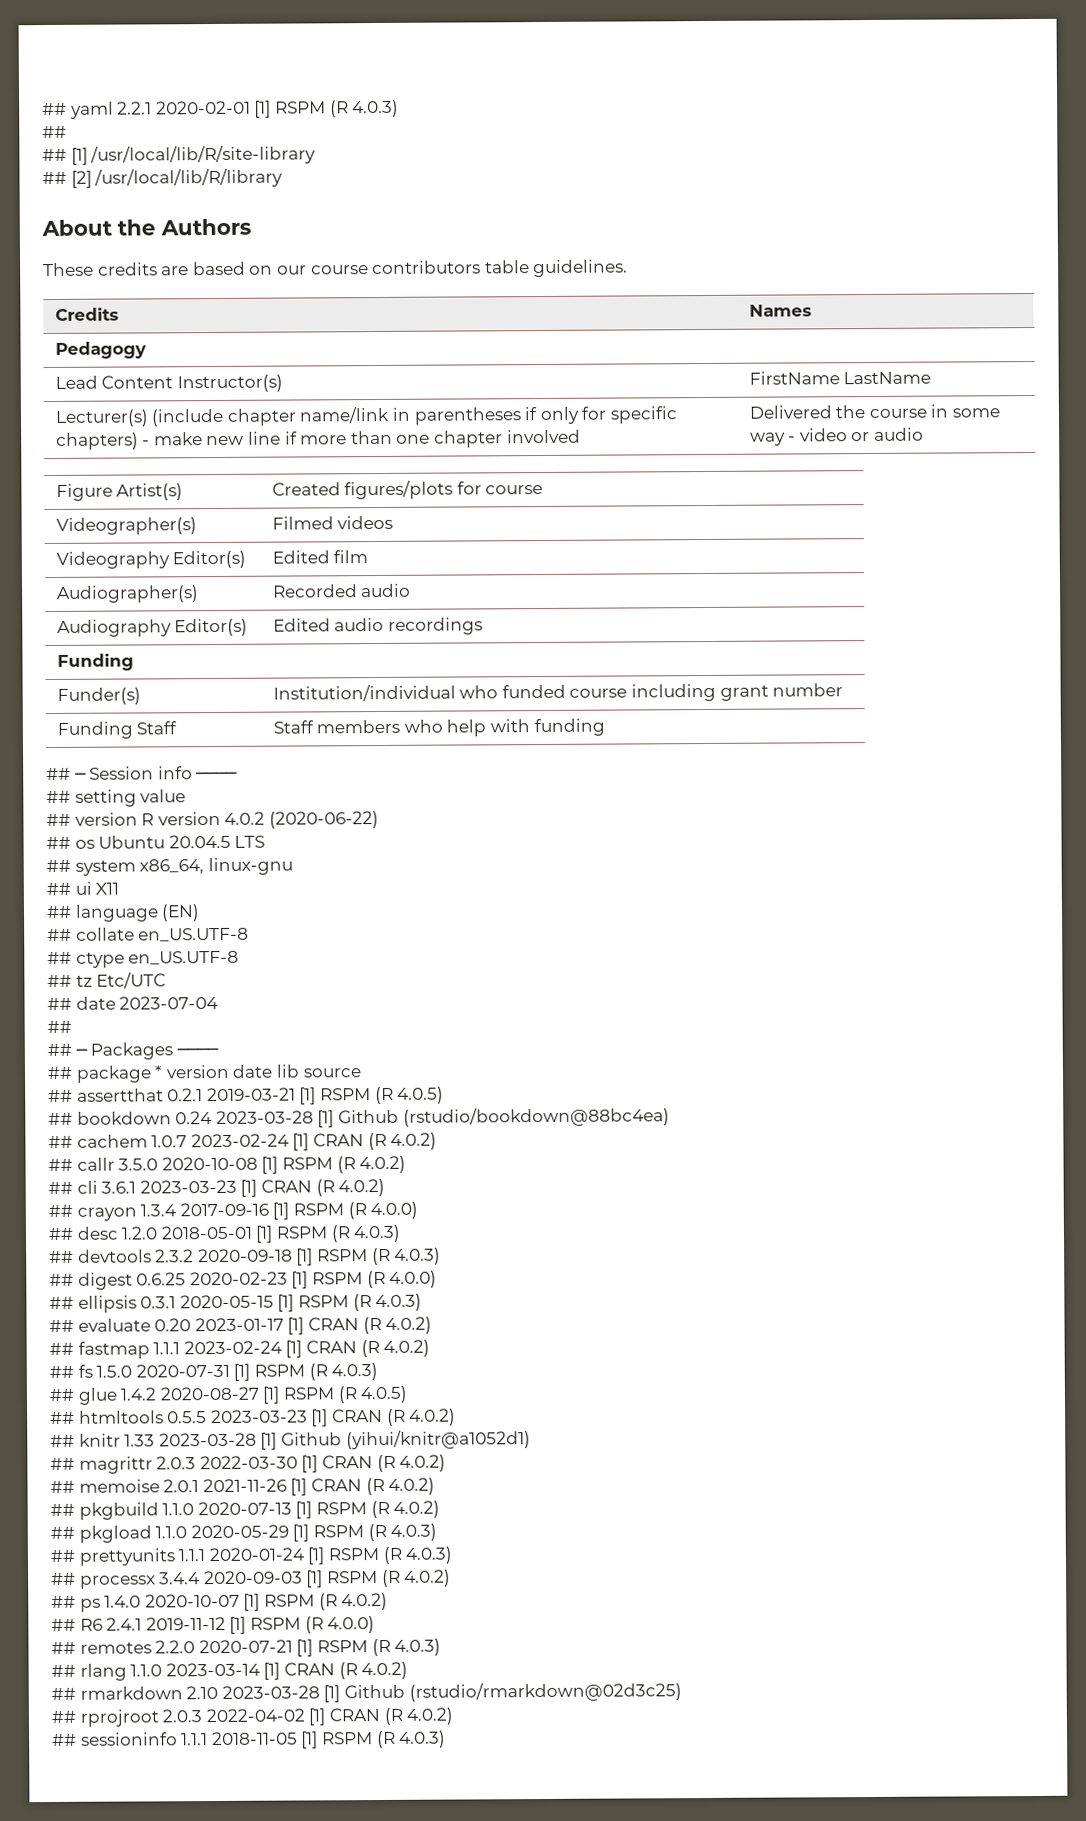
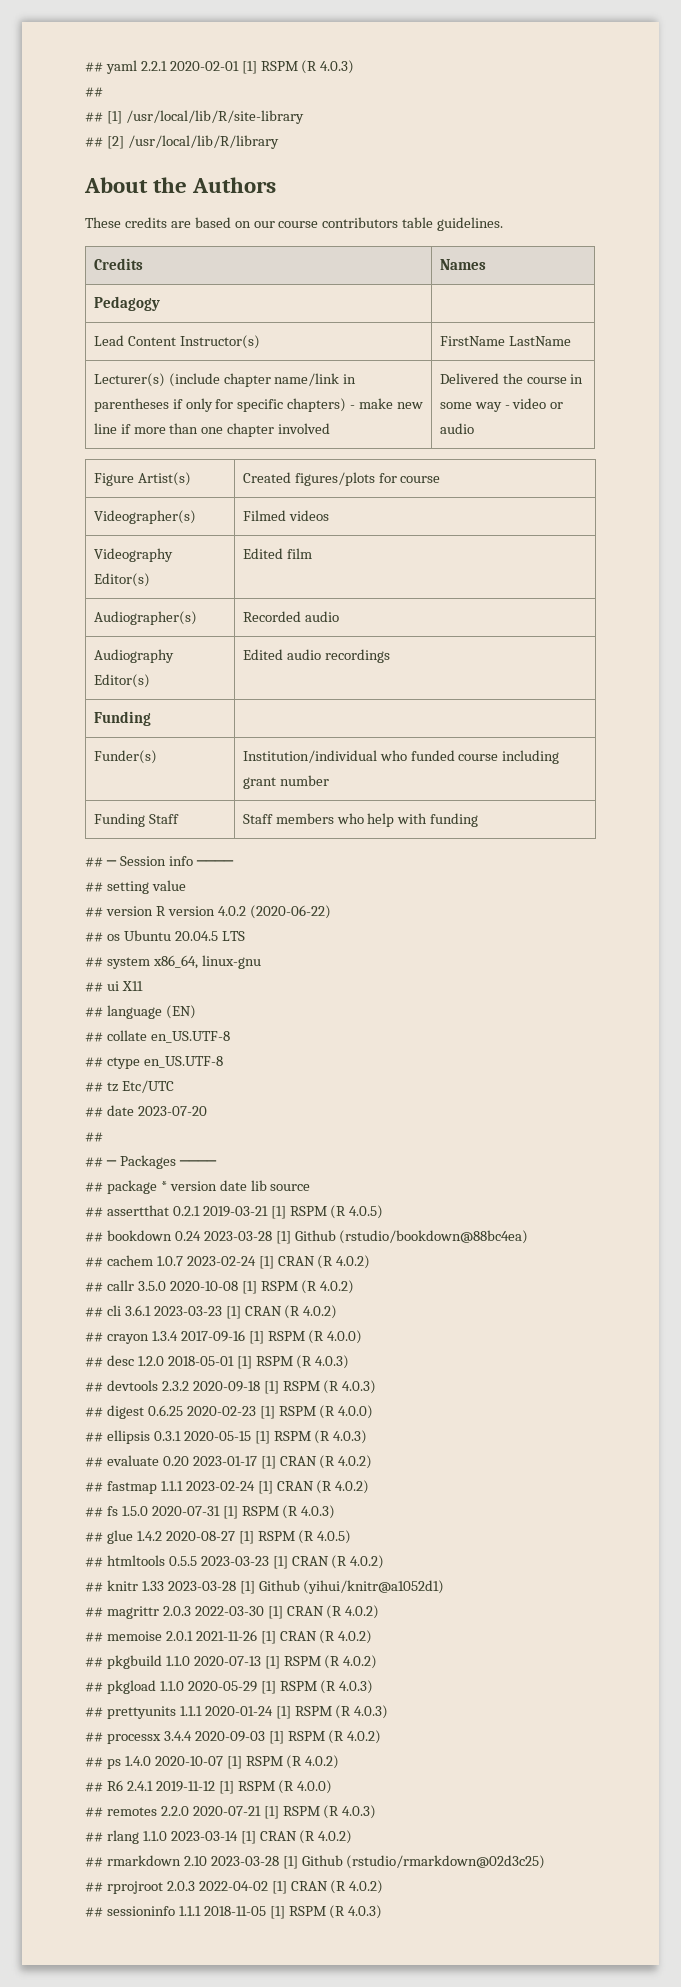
- ## date 2023-07-04
+ ## date 2023-07-20

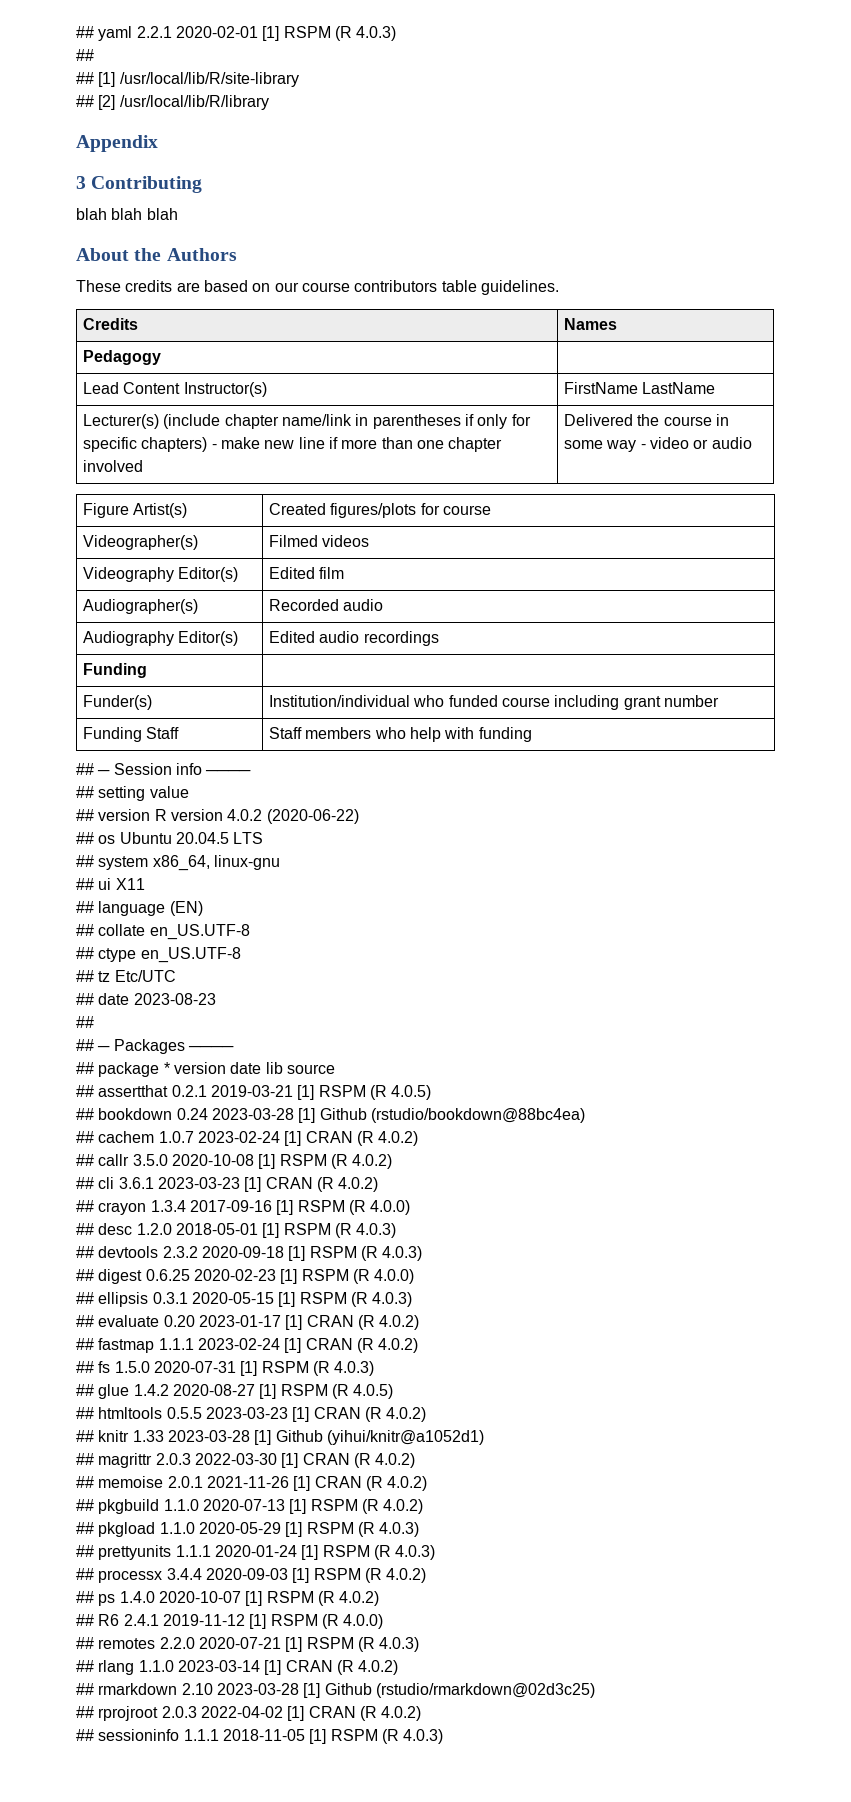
+ Appendix
+ 3 Contributing
+ blah blah blah
- ## date 2023-07-20
+ ## date 2023-08-23

